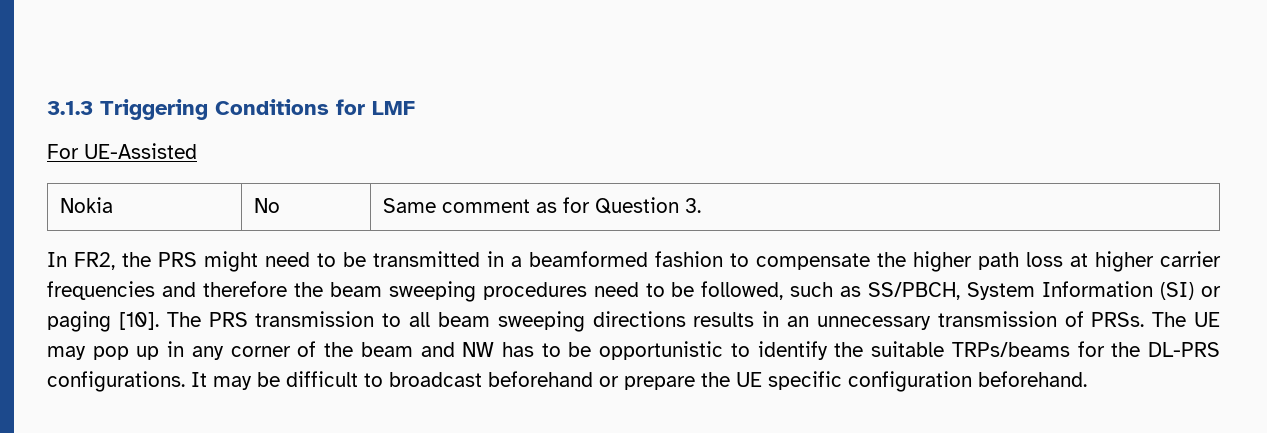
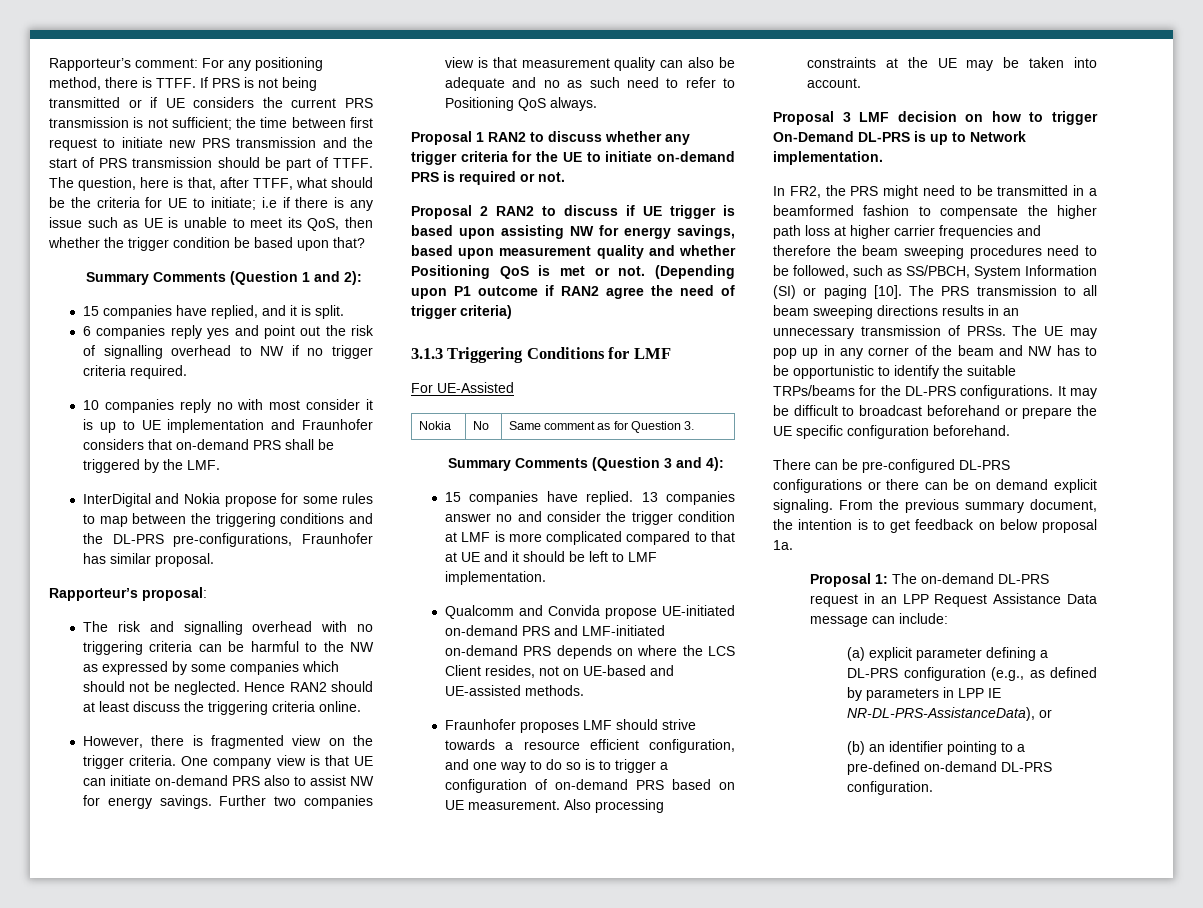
+ Rapporteur’s comment: For any positioning method, there is TTFF. If PRS is not being transmitted or if UE considers the current PRS transmission is not sufficient; the time between first request to initiate new PRS transmission and the start of PRS transmission should be part of TTFF. The question, here is that, after TTFF, what should be the criteria for UE to initiate; i.e if there is any issue such as UE is unable to meet its QoS, then whether the trigger condition be based upon that?
+ Summary Comments (Question 1 and 2):
+ 15 companies have replied, and it is split.
+ 6 companies reply yes and point out the risk of signalling overhead to NW if no trigger criteria required.
+ 10 companies reply no with most consider it is up to UE implementation and Fraunhofer considers that on-demand PRS shall be triggered by the LMF.
+ InterDigital and Nokia propose for some rules to map between the triggering conditions and the DL-PRS pre-configurations, Fraunhofer has similar proposal.
+ Rapporteur’s proposal:
+ The risk and signalling overhead with no triggering criteria can be harmful to the NW as expressed by some companies which should not be neglected. Hence RAN2 should at least discuss the triggering criteria online.
+ However, there is fragmented view on the trigger criteria. One company view is that UE can initiate on-demand PRS also to assist NW for energy savings. Further two companies view is that measurement quality can also be adequate and no as such need to refer to Positioning QoS always.
+ Proposal 1 RAN2 to discuss whether any trigger criteria for the UE to initiate on-demand PRS is required or not.
+ Proposal 2 RAN2 to discuss if UE trigger is based upon assisting NW for energy savings, based upon measurement quality and whether Positioning QoS is met or not. (Depending upon P1 outcome if RAN2 agree the need of trigger criteria)
+ Summary Comments (Question 3 and 4):
+ 15 companies have replied. 13 companies answer no and consider the trigger condition at LMF is more complicated compared to that at UE and it should be left to LMF implementation.
+ Qualcomm and Convida propose UE-initiated on-demand PRS and LMF-initiated on-demand PRS depends on where the LCS Client resides, not on UE-based and UE-assisted methods.
+ Fraunhofer proposes LMF should strive towards a resource efficient configuration, and one way to do so is to trigger a configuration of on-demand PRS based on UE measurement. Also processing constraints at the UE may be taken into account.
+ Proposal 3 LMF decision on how to trigger On-Demand DL-PRS is up to Network implementation.
+ There can be pre-configured DL-PRS configurations or there can be on demand explicit signaling. From the previous summary document, the intention is to get feedback on below proposal 1a.
+ Proposal 1: The on-demand DL-PRS request in an LPP Request Assistance Data message can include:
+ (a) explicit parameter defining a DL-PRS configuration (e.g., as defined by parameters in LPP IE NR-DL-PRS-AssistanceData), or
+ (b) an identifier pointing to a pre-defined on-demand DL-PRS configuration.

